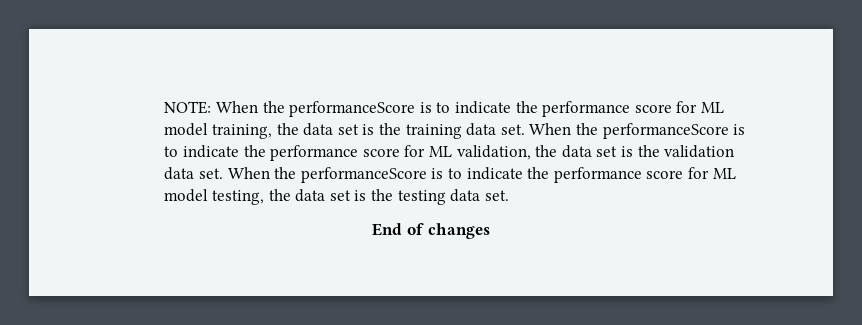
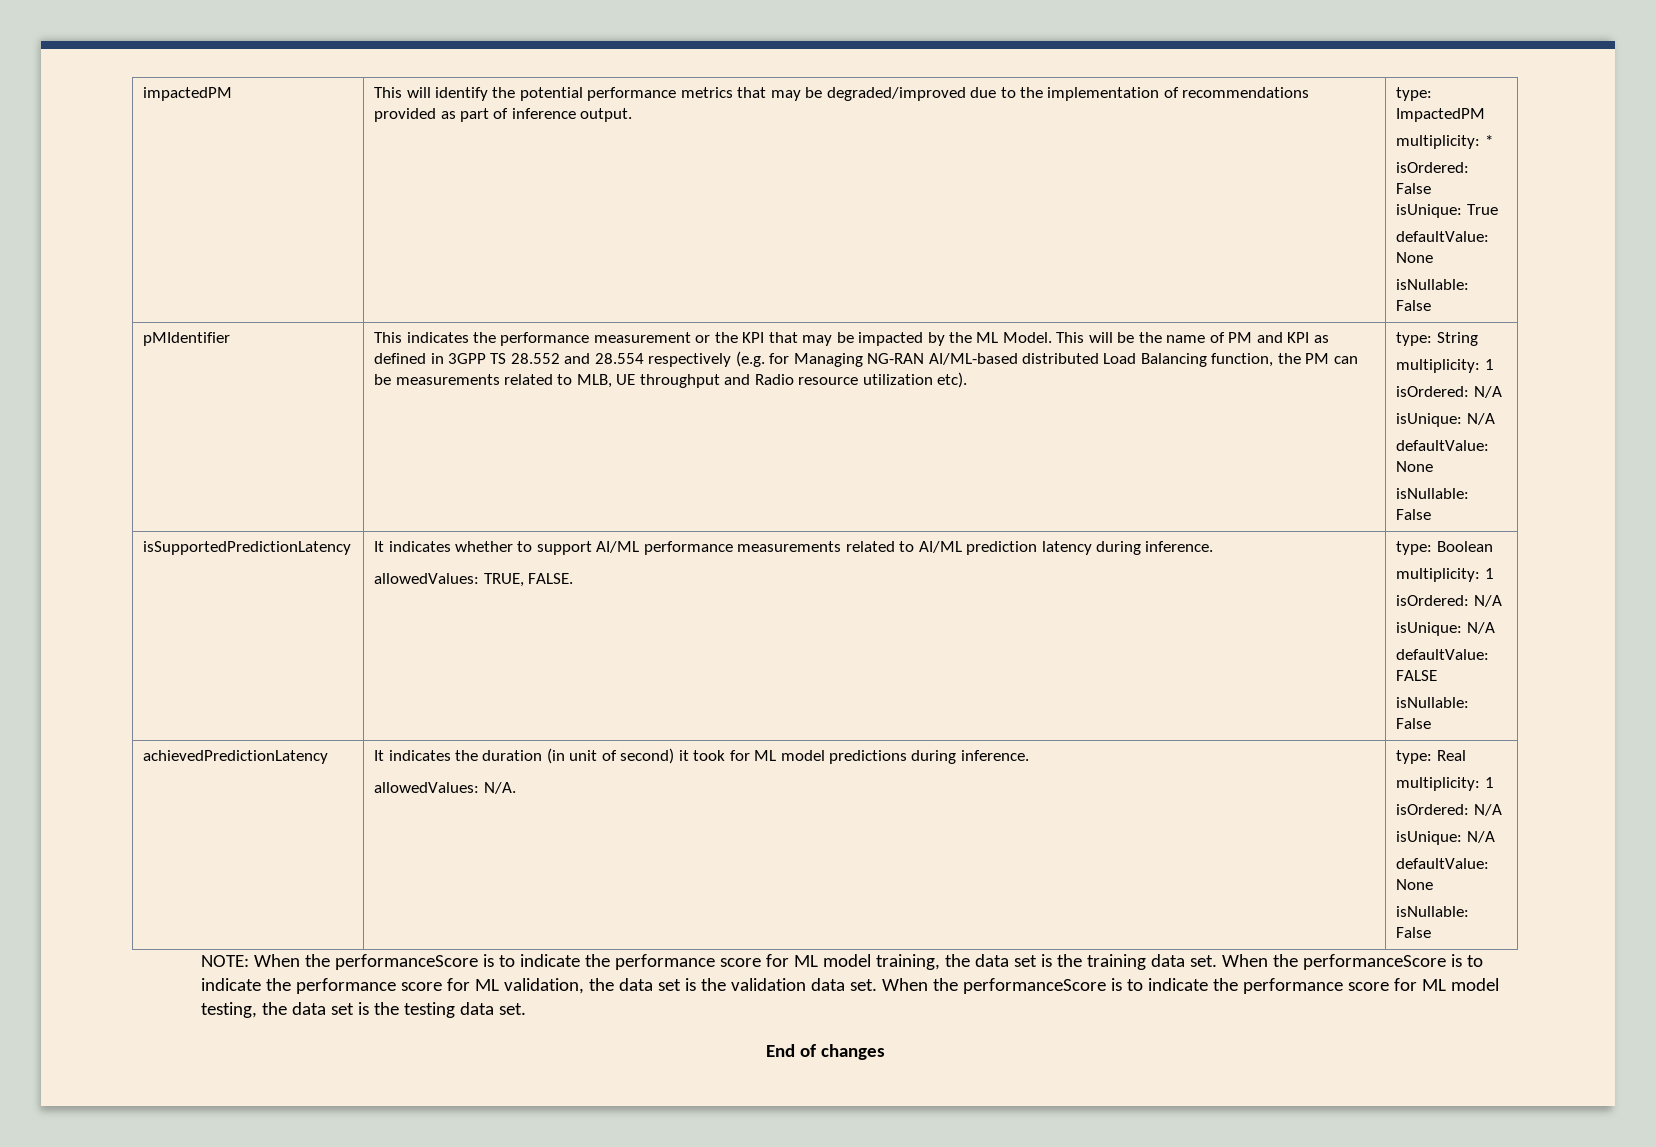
+ impactedPM | This will identify the potential performance metrics that may be degraded/improved due to the implementation of recommendations provided as part of inference output. | type: ImpactedPM
+ multiplicity: *
+ isOrdered: False
+ isUnique: True
+ defaultValue: None
+ isNullable: False
+ pMIdentifier | This indicates the performance measurement or the KPI that may be impacted by the ML Model. This will be the name of PM and KPI as defined in 3GPP TS 28.552 and 28.554 respectively (e.g. for Managing NG-RAN AI/ML-based distributed Load Balancing function, the PM can be measurements related to MLB, UE throughput and Radio resource utilization etc). | type: String
+ multiplicity: 1
+ isOrdered: N/A
+ isUnique: N/A
+ defaultValue: None
+ isNullable: False
+ isSupportedPredictionLatency | It indicates whether to support AI/ML performance measurements related to AI/ML prediction latency during inference.
+ allowedValues: TRUE, FALSE. | type: Boolean
+ multiplicity: 1
+ isOrdered: N/A
+ isUnique: N/A
+ defaultValue: FALSE
+ isNullable: False
+ achievedPredictionLatency | It indicates the duration (in unit of second) it took for ML model predictions during inference.
+ allowedValues: N/A. | type: Real
+ multiplicity: 1
+ isOrdered: N/A
+ isUnique: N/A
+ defaultValue: None
+ isNullable: False

